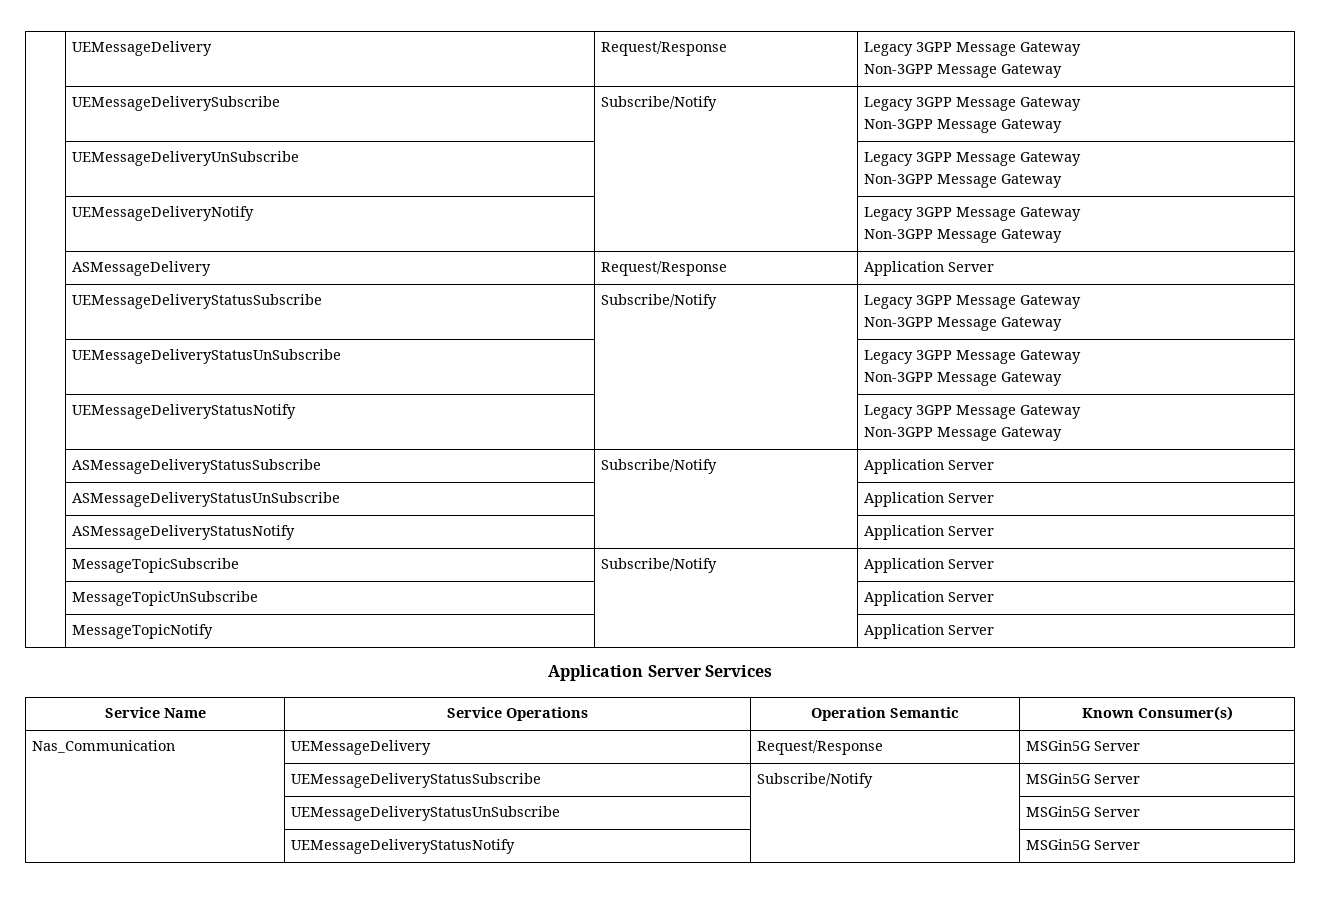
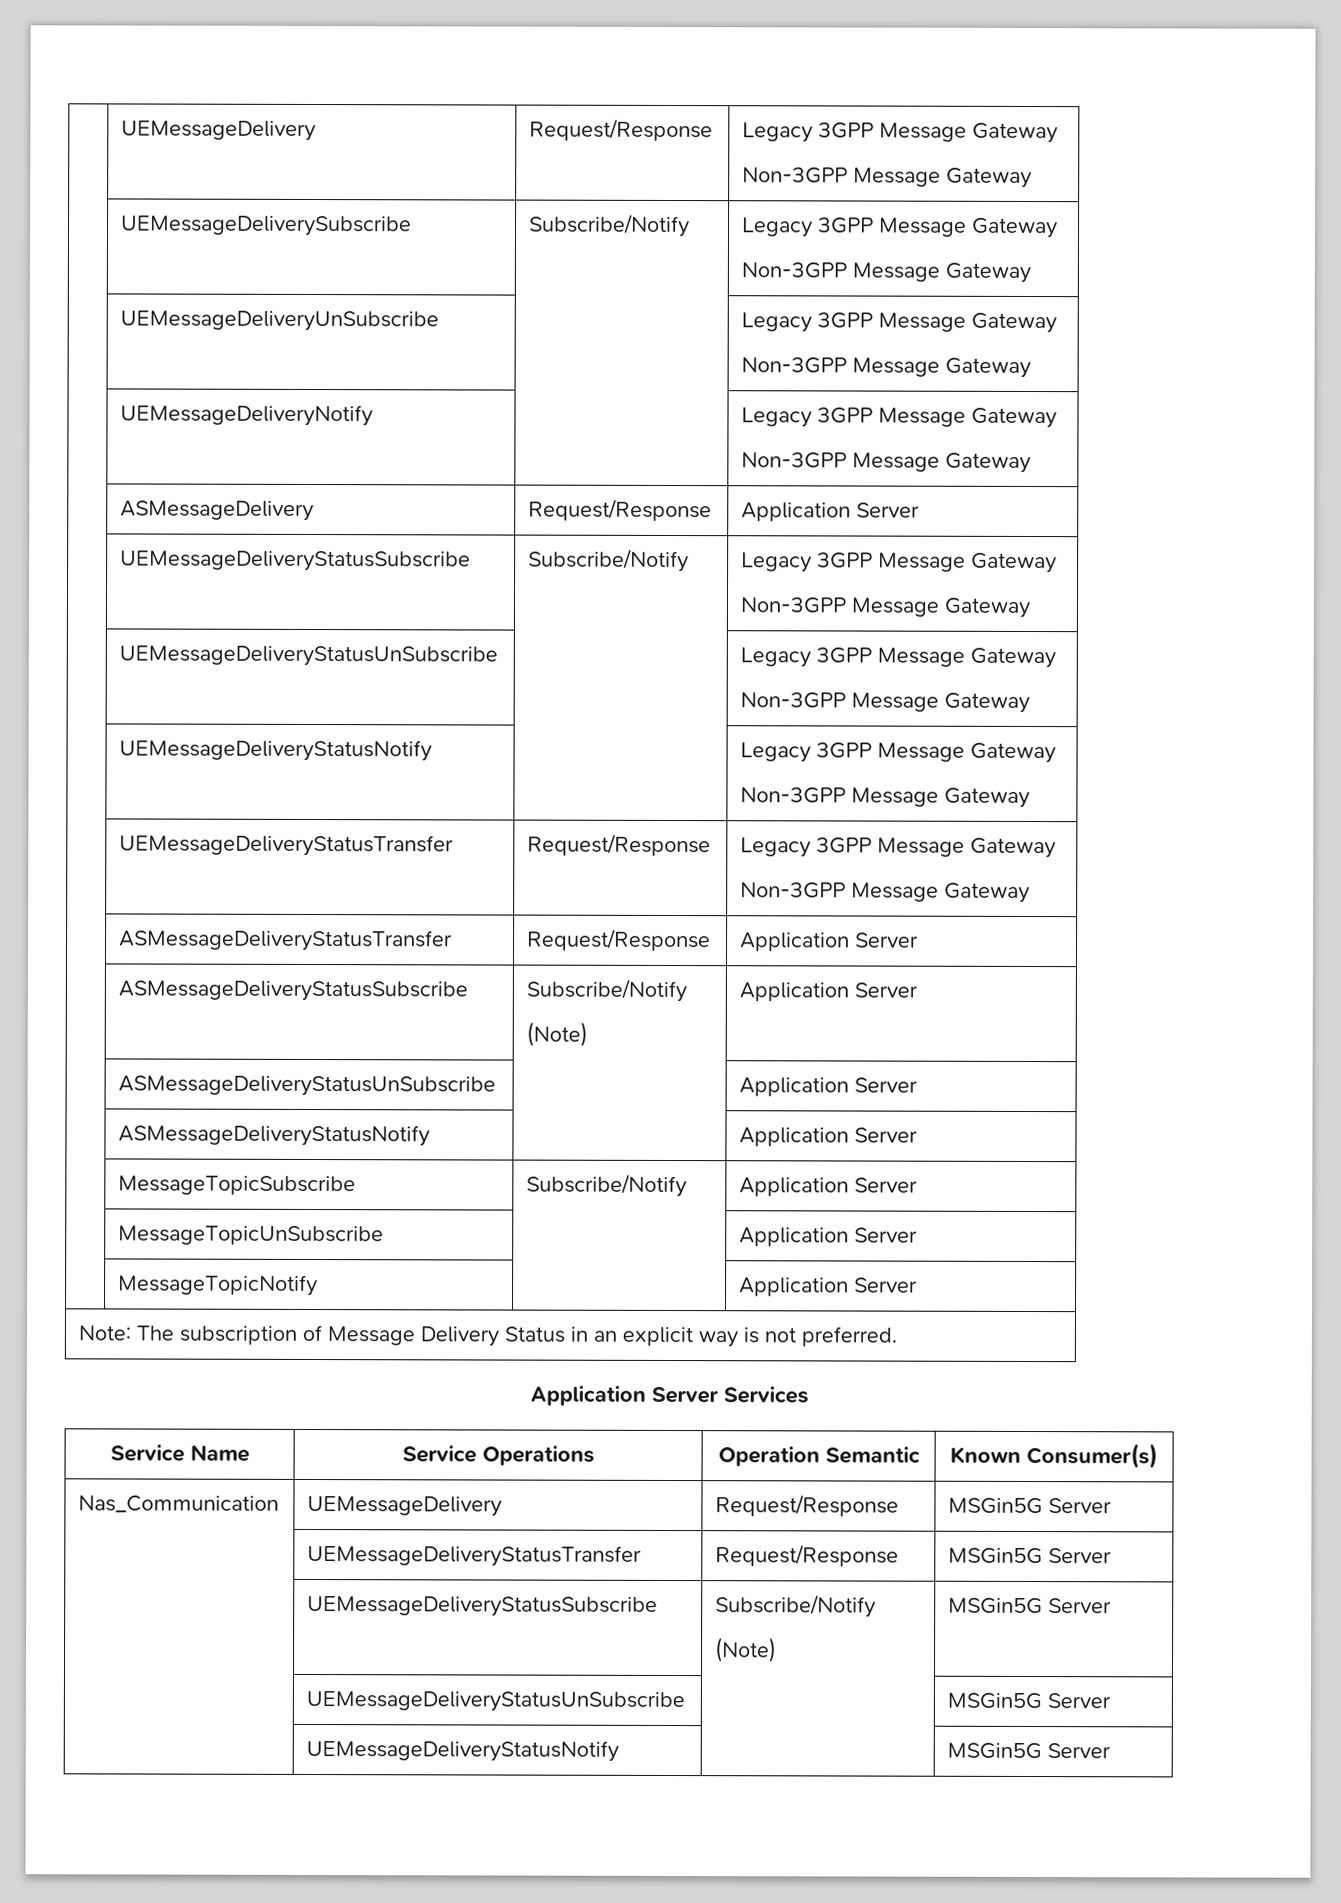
+ | UEMessageDeliveryStatusTransfer | Request/Response | Legacy 3GPP Message Gateway
+ Non-3GPP Message Gateway
+ | ASMessageDeliveryStatusTransfer | Request/Response | Application Server
- | ASMessageDeliveryStatusSubscribe | Subscribe/Notify | Application Server
+ | ASMessageDeliveryStatusSubscribe | Subscribe/Notify
+ (Note) | Application Server
+ Note: The subscription of Message Delivery Status in an explicit way is not preferred.
- | UEMessageDeliveryStatusSubscribe | Subscribe/Notify | MSGin5G Server
+ | UEMessageDeliveryStatusTransfer | Request/Response | MSGin5G Server
+ | UEMessageDeliveryStatusSubscribe | Subscribe/Notify
+ (Note) | MSGin5G Server

